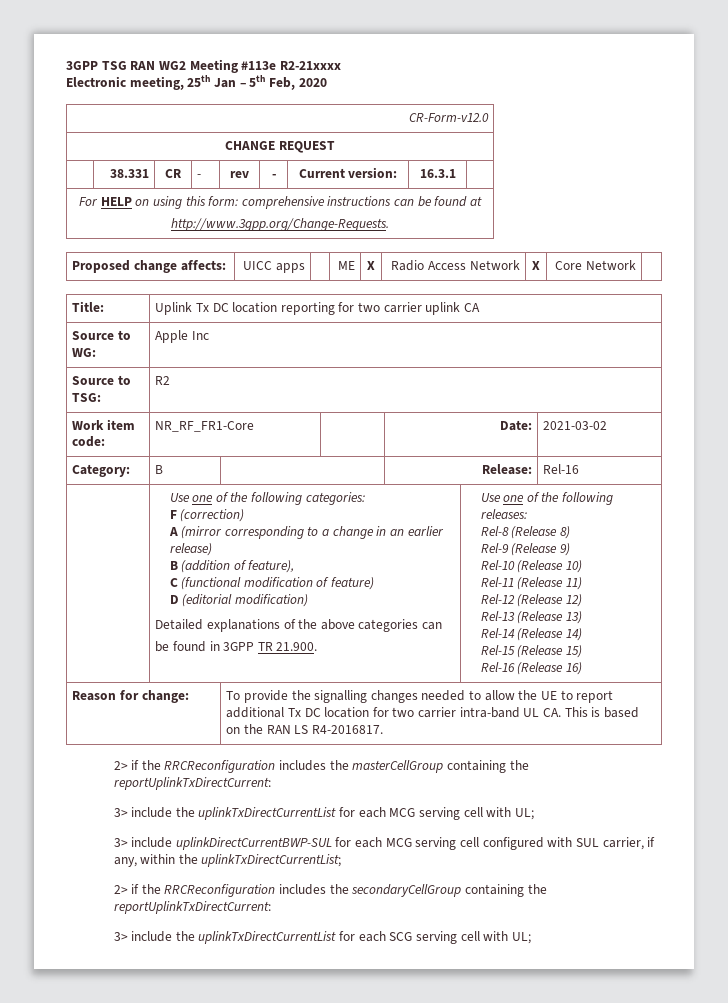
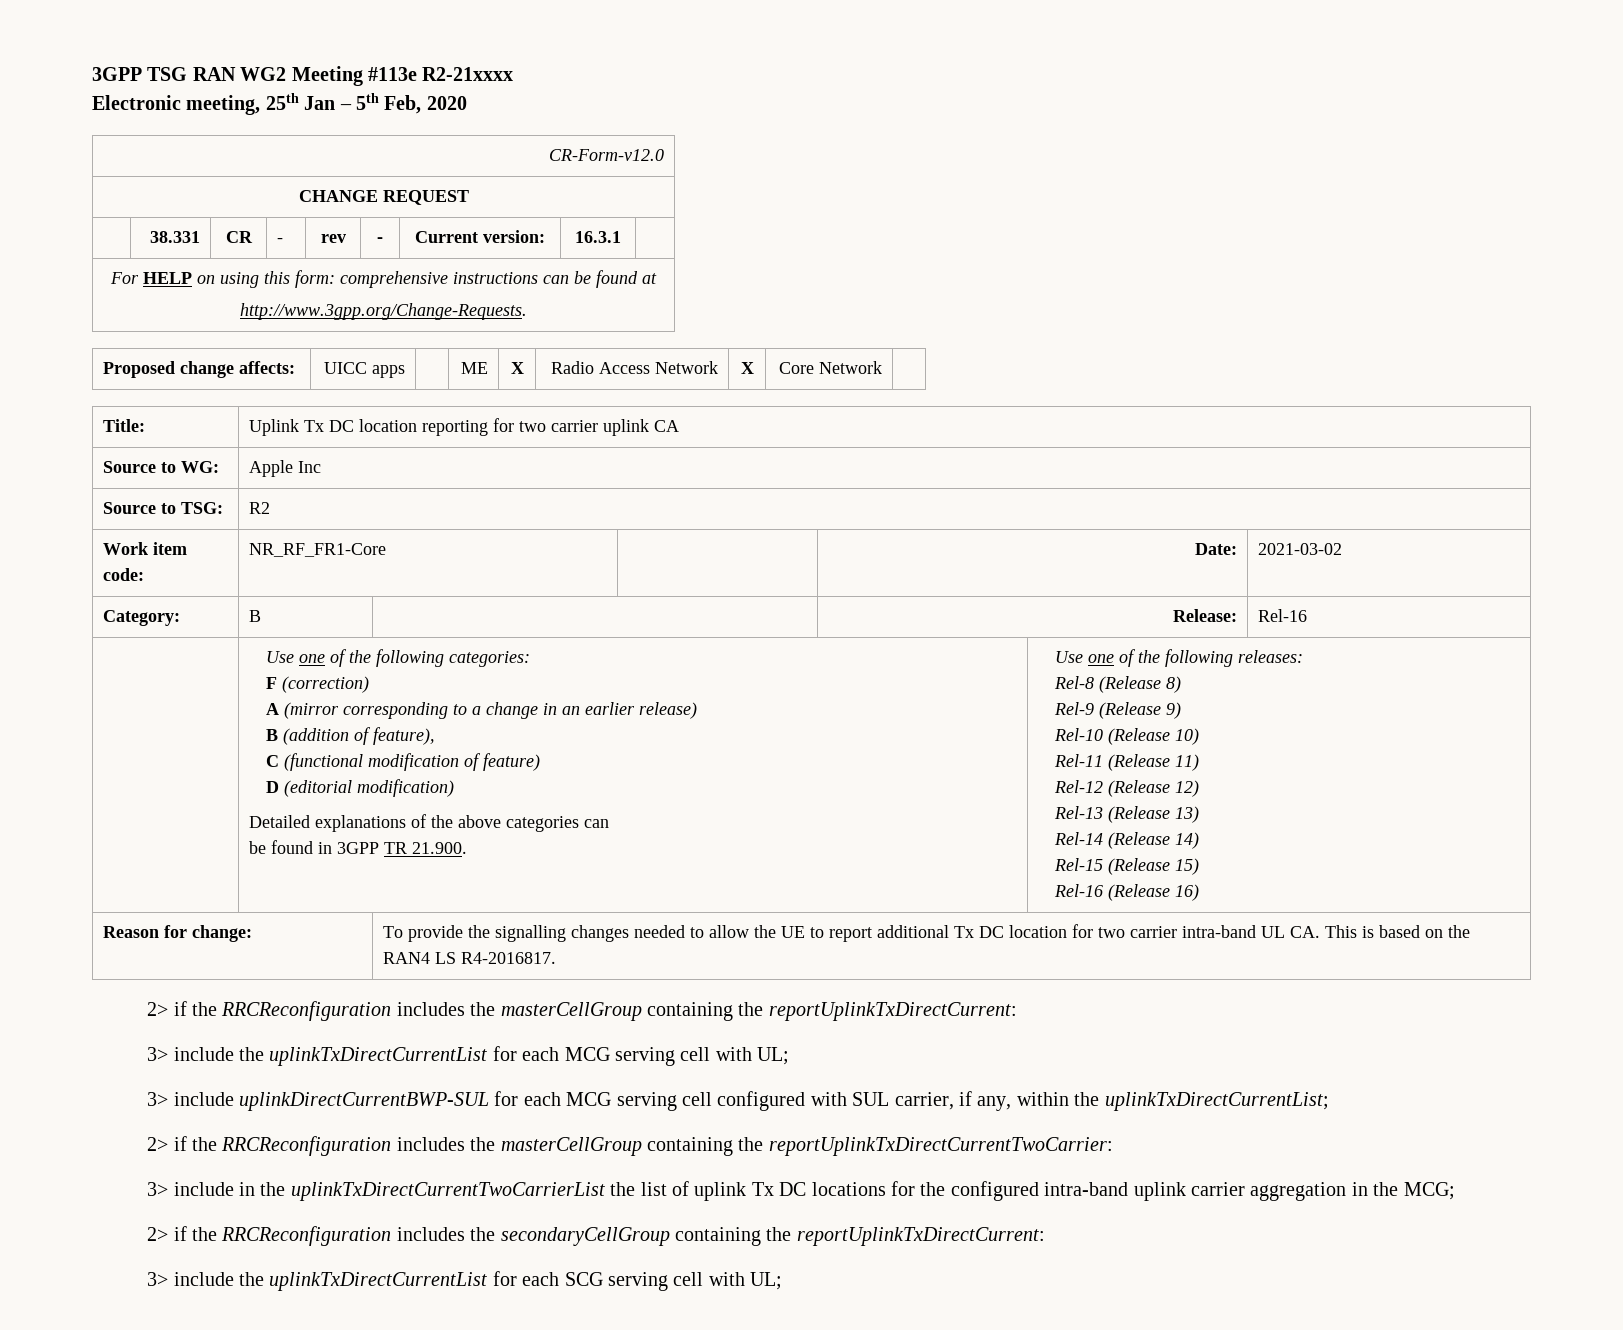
- Reason for change: | To provide the signalling changes needed to allow the UE to report additional Tx DC location for two carrier intra-band UL CA. This is based on the RAN LS R4-2016817.
+ Reason for change: | To provide the signalling changes needed to allow the UE to report additional Tx DC location for two carrier intra-band UL CA. This is based on the RAN4 LS R4-2016817.
+ 2> if the RRCReconfiguration includes the masterCellGroup containing the reportUplinkTxDirectCurrentTwoCarrier:
+ 3> include in the uplinkTxDirectCurrentTwoCarrierList the list of uplink Tx DC locations for the configured intra-band uplink carrier aggregation in the MCG;

